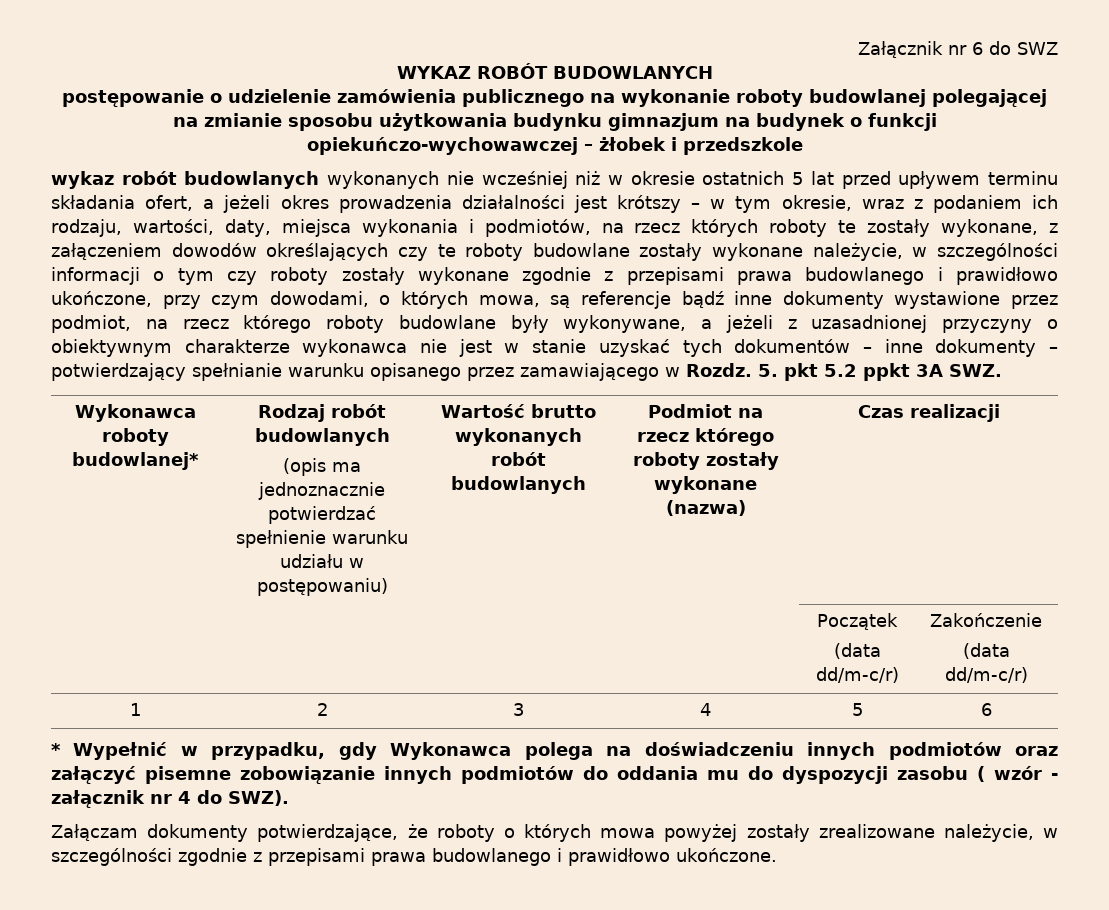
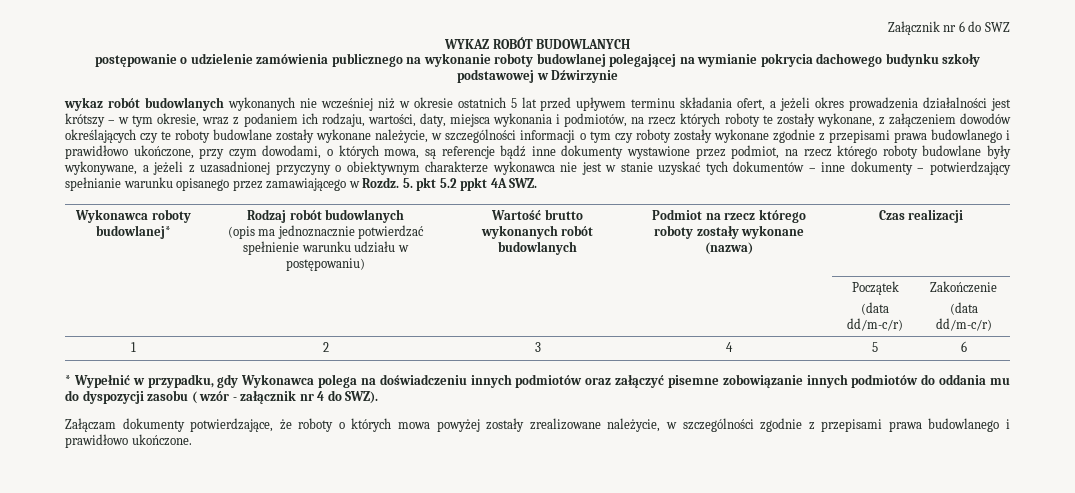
- postępowanie o udzielenie zamówienia publicznego na wykonanie roboty budowlanej polegającej na zmianie sposobu użytkowania budynku gimnazjum na budynek o funkcji opiekuńczo-wychowawczej – żłobek i przedszkole
+ postępowanie o udzielenie zamówienia publicznego na wykonanie roboty budowlanej polegającej na wymianie pokrycia dachowego budynku szkoły podstawowej w Dźwirzynie
- 5. pkt 5.2 ppkt 3A SWZ.
+ 5. pkt 5.2 ppkt 4A SWZ.

